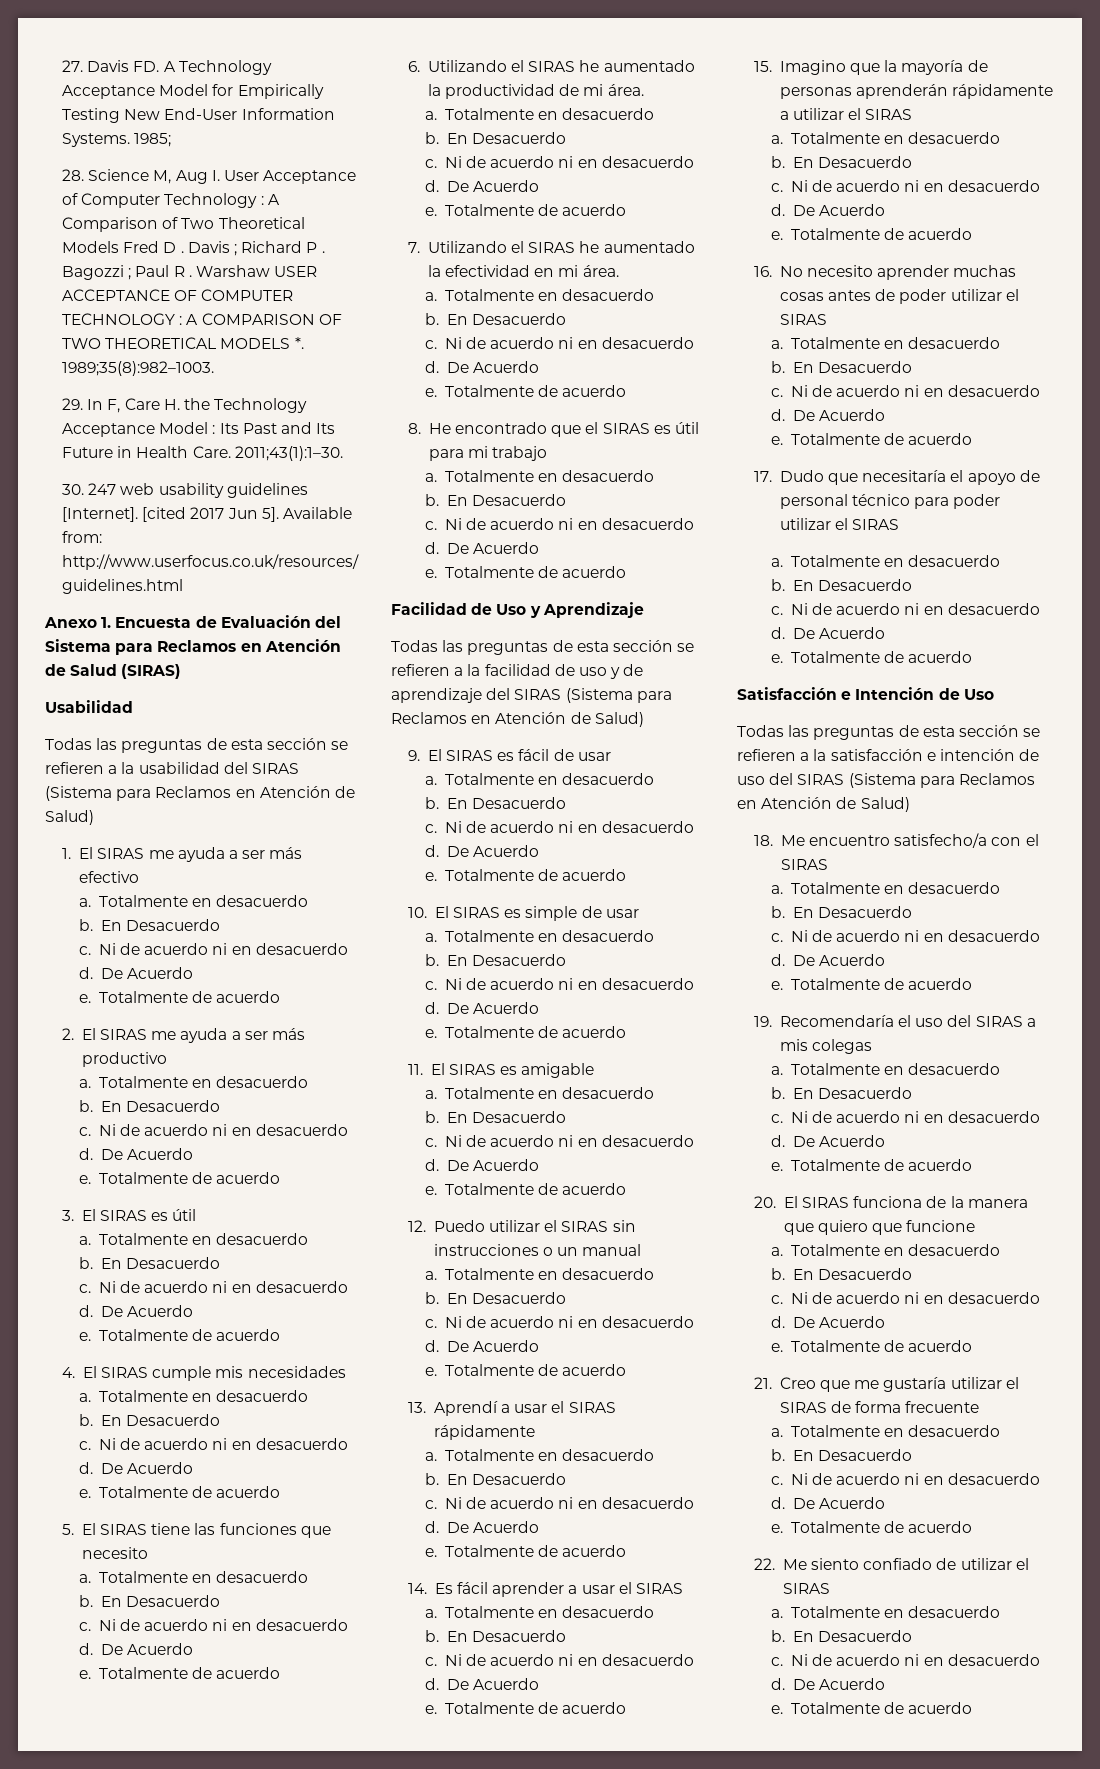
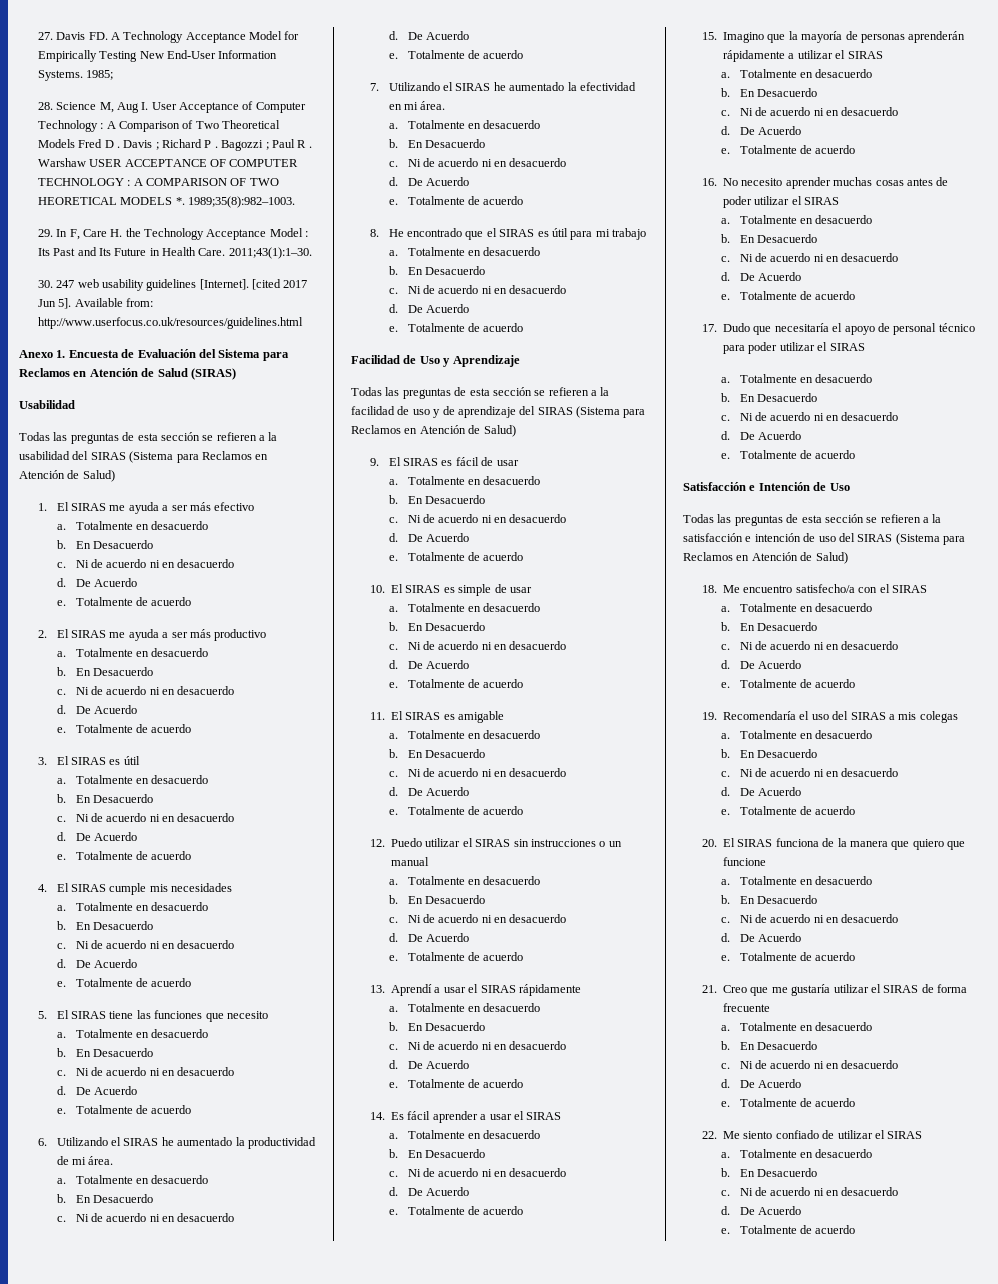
- Warshaw USER ACCEPTANCE OF COMPUTER TECHNOLOGY : A COMPARISON OF TWO THEORETICAL MODELS *.
+ Warshaw USER ACCEPTANCE OF COMPUTER TECHNOLOGY : A COMPARISON OF TWO HEORETICAL MODELS *.

